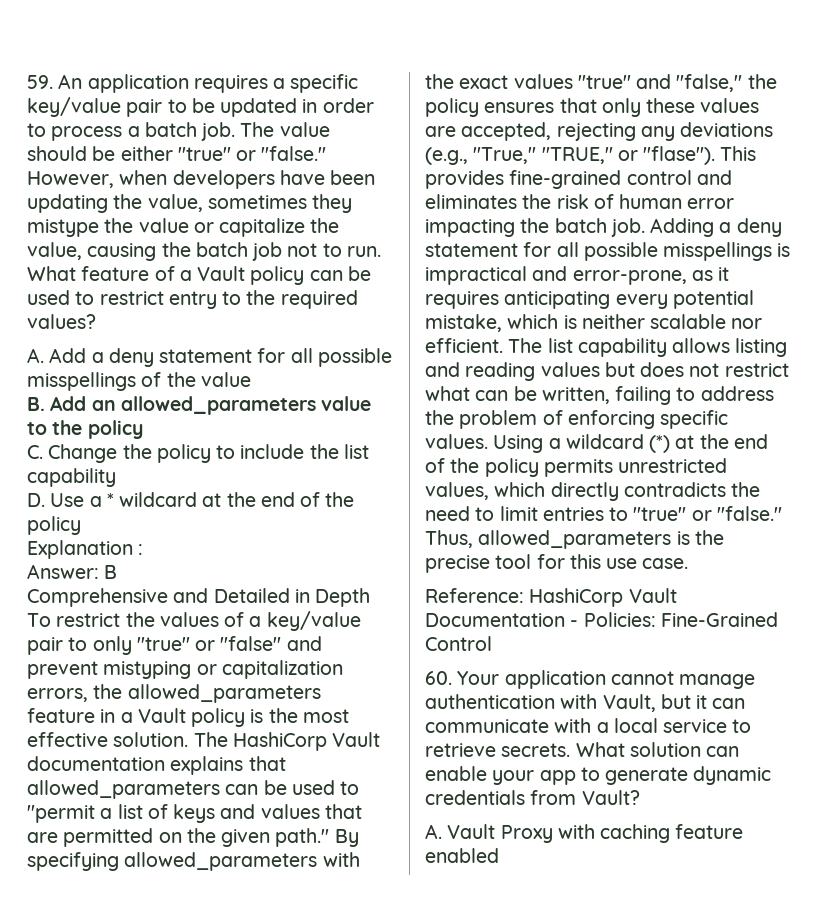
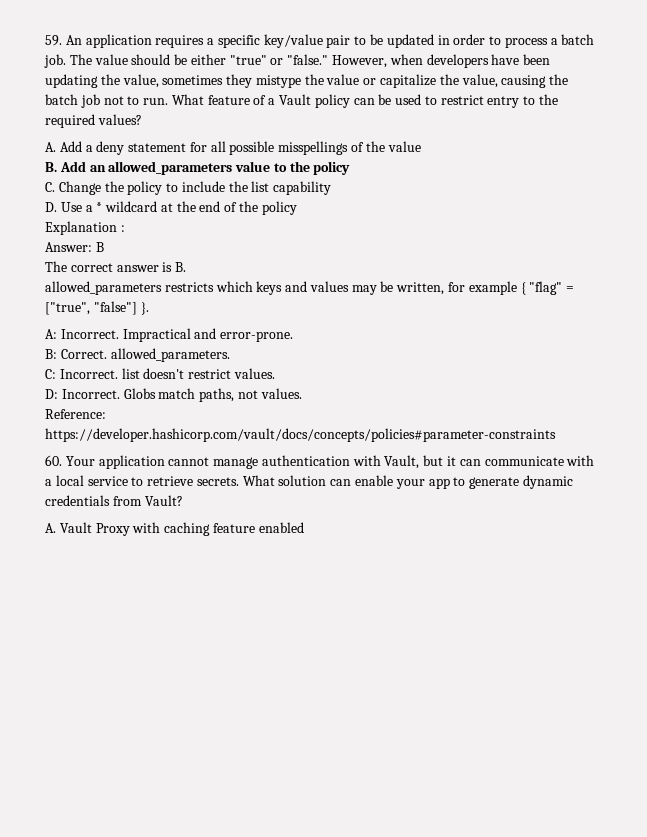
- Comprehensive and Detailed in Depth To restrict the values of a key/value pair to only "true" or "false" and prevent mistyping or capitalization errors, the allowed_parameters feature in a Vault policy is the most effective solution. The HashiCorp Vault documentation explains that allowed_parameters can be used to "permit a list of keys and values that are permitted on the given path." By specifying allowed_parameters with the exact values "true" and "false," the policy ensures that only these values are accepted, rejecting any deviations (e.g., "True," "TRUE," or "flase"). This provides fine-grained control and eliminates the risk of human error impacting the batch job. Adding a deny statement for all possible misspellings is impractical and error-prone, as it requires anticipating every potential mistake, which is neither scalable nor efficient. The list capability allows listing and reading values but does not restrict what can be written, failing to address the problem of enforcing specific values. Using a wildcard (*) at the end of the policy permits unrestricted values, which directly contradicts the need to limit entries to "true" or "false." Thus, allowed_parameters is the precise tool for this use case.
- Reference: HashiCorp Vault Documentation - Policies: Fine-Grained Control
+ The correct answer is B.
+ allowed_parameters restricts which keys and values may be written, for example { "flag" = ["true", "false"] }.
+ A: Incorrect. Impractical and error-prone.
+ B: Correct. allowed_parameters.
+ C: Incorrect. list doesn't restrict values.
+ D: Incorrect. Globs match paths, not values.
+ Reference: https://developer.hashicorp.com/vault/docs/concepts/policies#parameter-constraints

